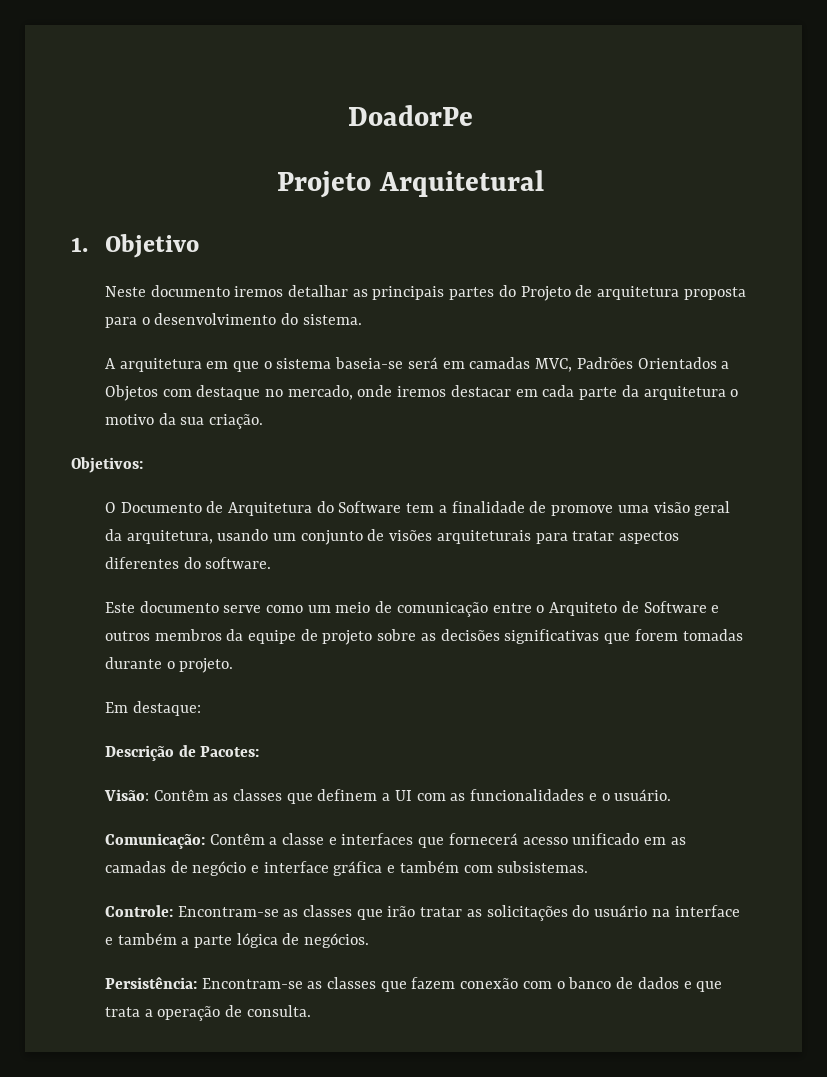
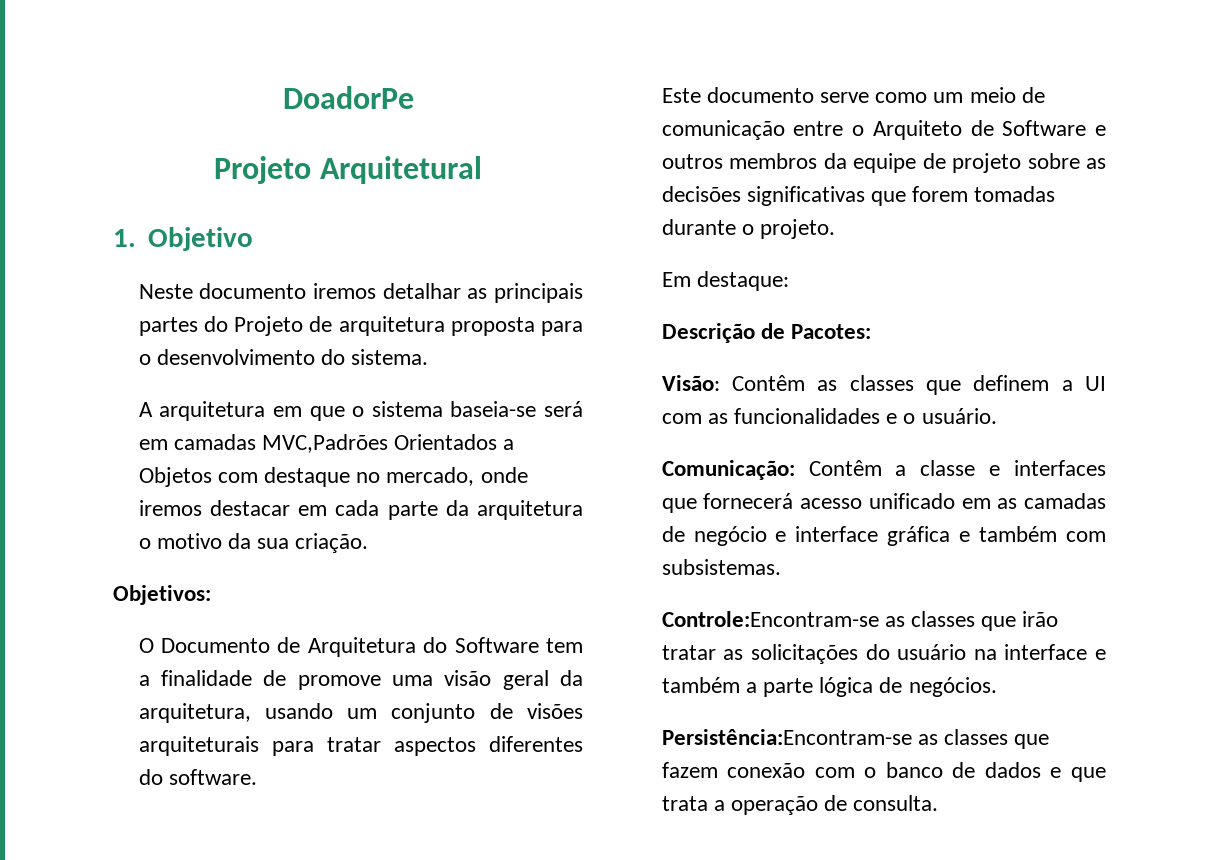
- A arquitetura em que o sistema baseia-se será em camadas MVC, Padrões Orientados a Objetos com destaque no mercado, onde iremos destacar em cada parte da arquitetura o motivo da sua criação.
+ A arquitetura em que o sistema baseia-se será em camadas MVC,Padrões Orientados a Objetos com destaque no mercado, onde iremos destacar em cada parte da arquitetura o motivo da sua criação.
- Controle: Encontram-se as classes que irão tratar as solicitações do usuário na interface e também a parte lógica de negócios.
+ Controle:Encontram-se as classes que irão tratar as solicitações do usuário na interface e também a parte lógica de negócios.
- Persistência: Encontram-se as classes que fazem conexão com o banco de dados e que trata a operação de consulta.
+ Persistência:Encontram-se as classes que fazem conexão com o banco de dados e que trata a operação de consulta.

